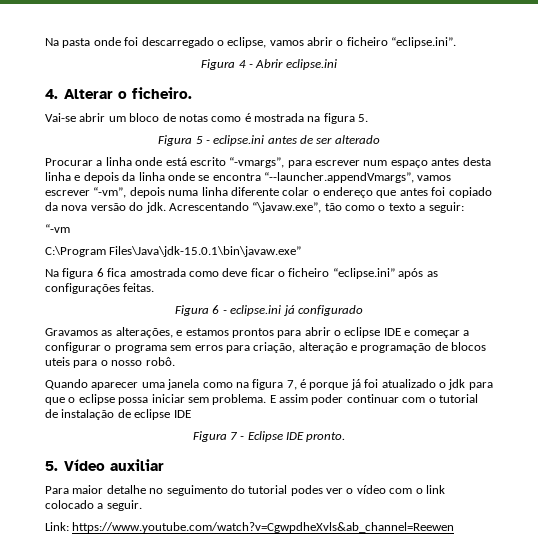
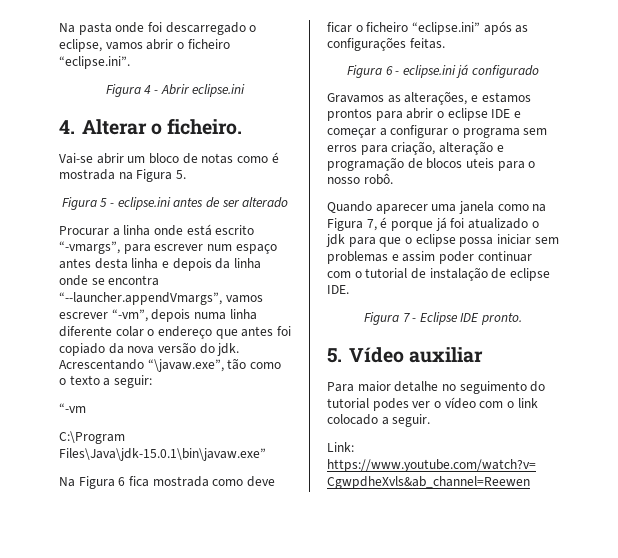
- Vai-se abrir um bloco de notas como é mostrada na figura 5.
+ Vai-se abrir um bloco de notas como é mostrada na Figura 5.
- Na figura 6 fica amostrada como deve ficar o ficheiro “eclipse.ini” após as configurações feitas.
+ Na Figura 6 fica mostrada como deve ficar o ficheiro “eclipse.ini” após as configurações feitas.
- Quando aparecer uma janela como na figura 7, é porque já foi atualizado o jdk para que o eclipse possa iniciar sem problema. E assim poder continuar com o tutorial de instalação de eclipse IDE
+ Quando aparecer uma janela como na Figura 7, é porque já foi atualizado o jdk para que o eclipse possa iniciar sem problemas e assim poder continuar com o tutorial de instalação de eclipse IDE.

